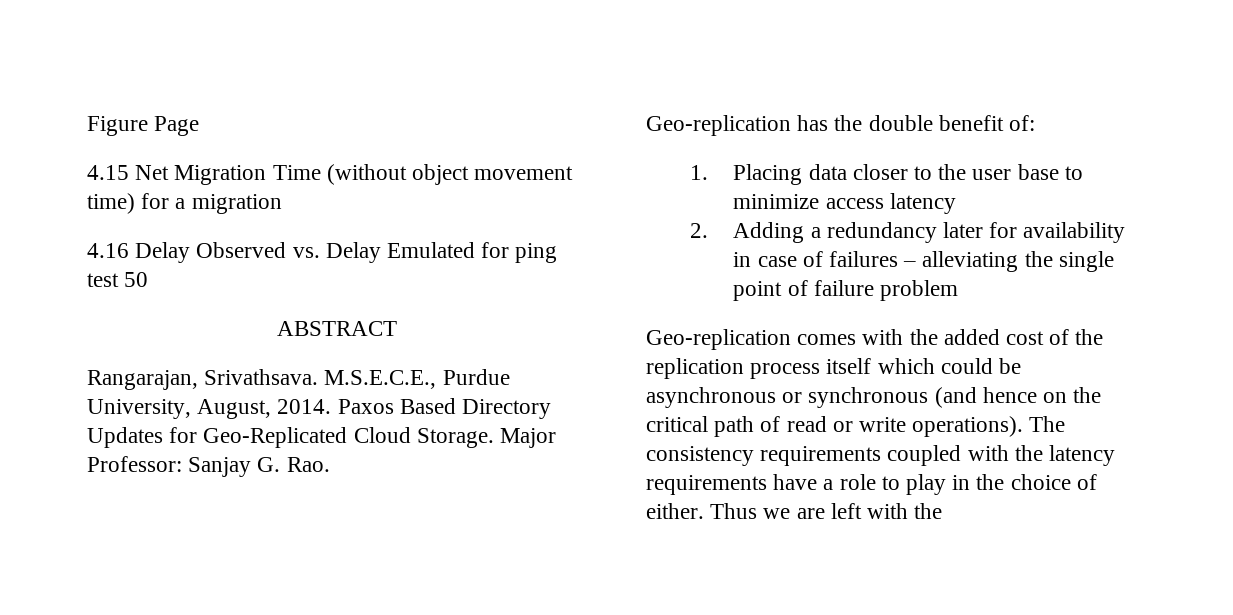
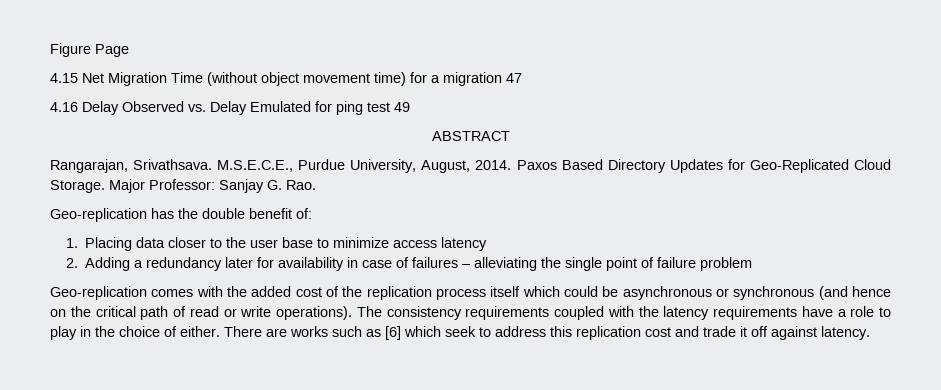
- 4.15 Net Migration Time (without object movement time) for a migration
+ 4.15 Net Migration Time (without object movement time) for a migration 47
- 4.16 Delay Observed vs. Delay Emulated for ping test 50
+ 4.16 Delay Observed vs. Delay Emulated for ping test 49
- Thus we are left with the
+ There are works such as [6] which seek to address this replication cost and trade it off against latency.

